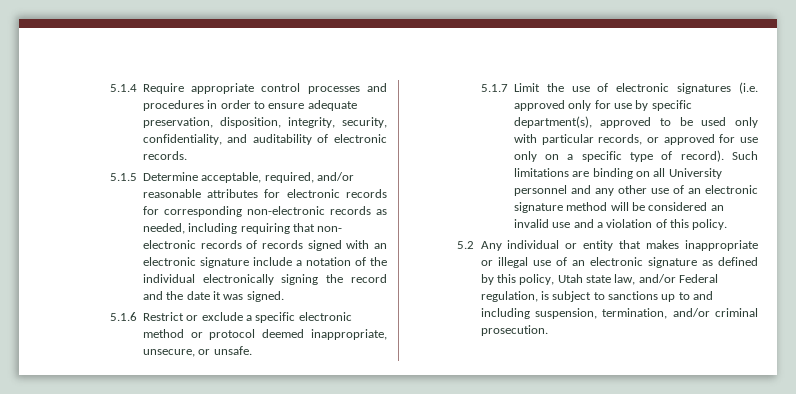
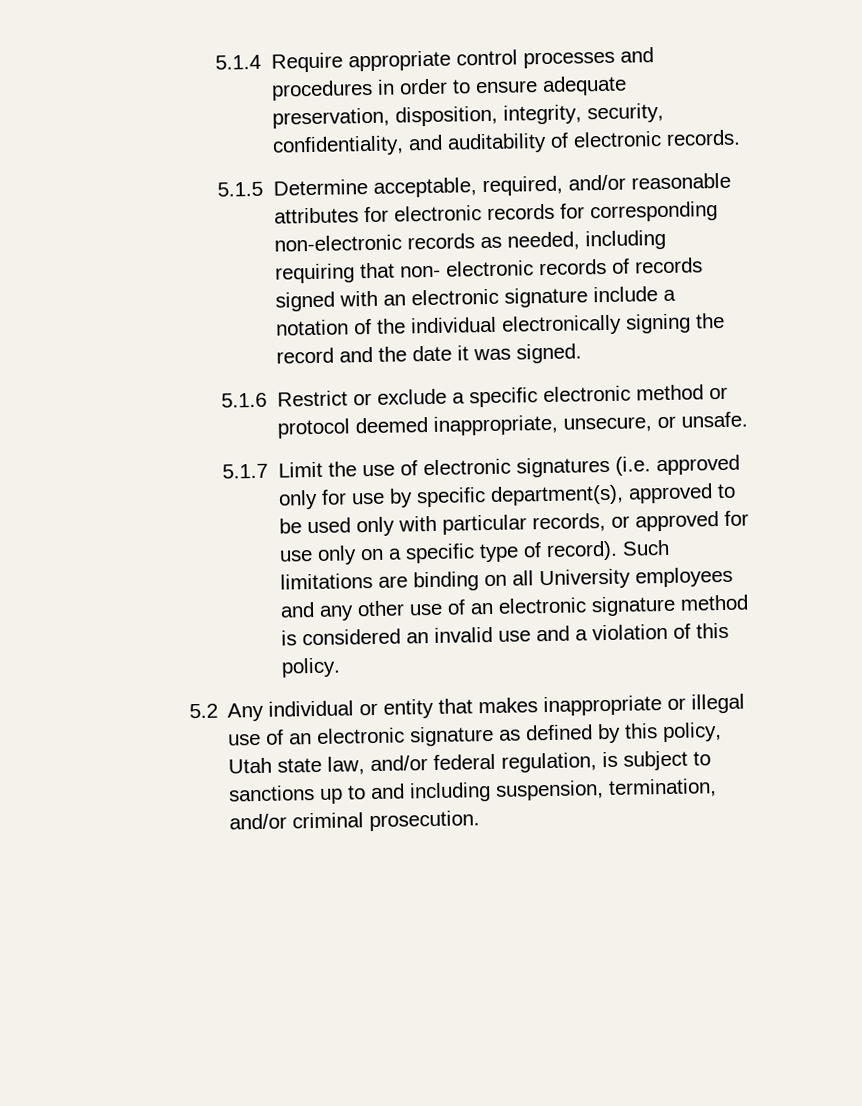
- Such limitations are binding on all University personnel and any other use of an electronic signature method will be considered an invalid use and a violation of this policy.
+ Such limitations are binding on all University employees and any other use of an electronic signature method is considered an invalid use and a violation of this policy.
- 5.2 Any individual or entity that makes inappropriate or illegal use of an electronic signature as defined by this policy, Utah state law, and/or Federal regulation, is subject to sanctions up to and including suspension, termination, and/or criminal prosecution.
+ 5.2 Any individual or entity that makes inappropriate or illegal use of an electronic signature as defined by this policy, Utah state law, and/or federal regulation, is subject to sanctions up to and including suspension, termination, and/or criminal prosecution.

